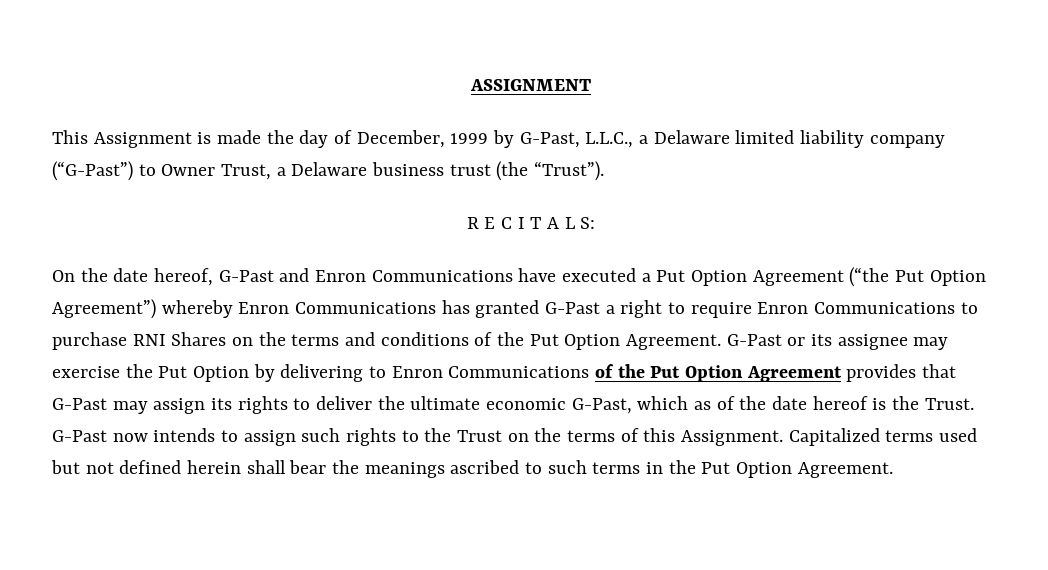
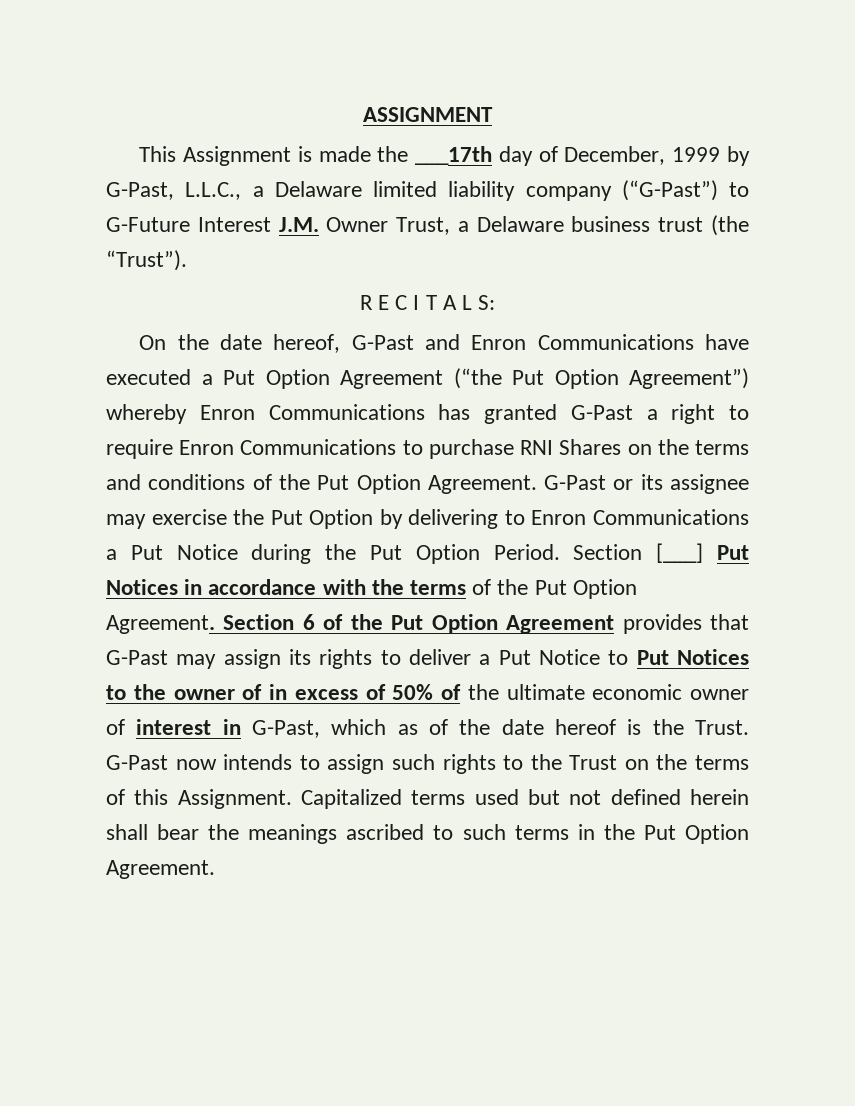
- This Assignment is made the day of December, 1999 by G-Past, L.L.C., a Delaware limited liability company (“G-Past”) to Owner Trust, a Delaware business trust (the “Trust”).
+ This Assignment is made the ___17th day of December, 1999 by G-Past, L.L.C., a Delaware limited liability company (“G-Past”) to G-Future Interest J.M. Owner Trust, a Delaware business trust (the “Trust”).
- G-Past or its assignee may exercise the Put Option by delivering to Enron Communications of the Put Option Agreement provides that G-Past may assign its rights to deliver the ultimate economic G-Past, which as of the date hereof is the Trust.
+ G-Past or its assignee may exercise the Put Option by delivering to Enron Communications a Put Notice during the Put Option Period. Section [___] Put Notices in accordance with the terms of the Put Option Agreement. Section 6 of the Put Option Agreement provides that G-Past may assign its rights to deliver a Put Notice to Put Notices to the owner of in excess of 50% of the ultimate economic owner of interest in G-Past, which as of the date hereof is the Trust.

